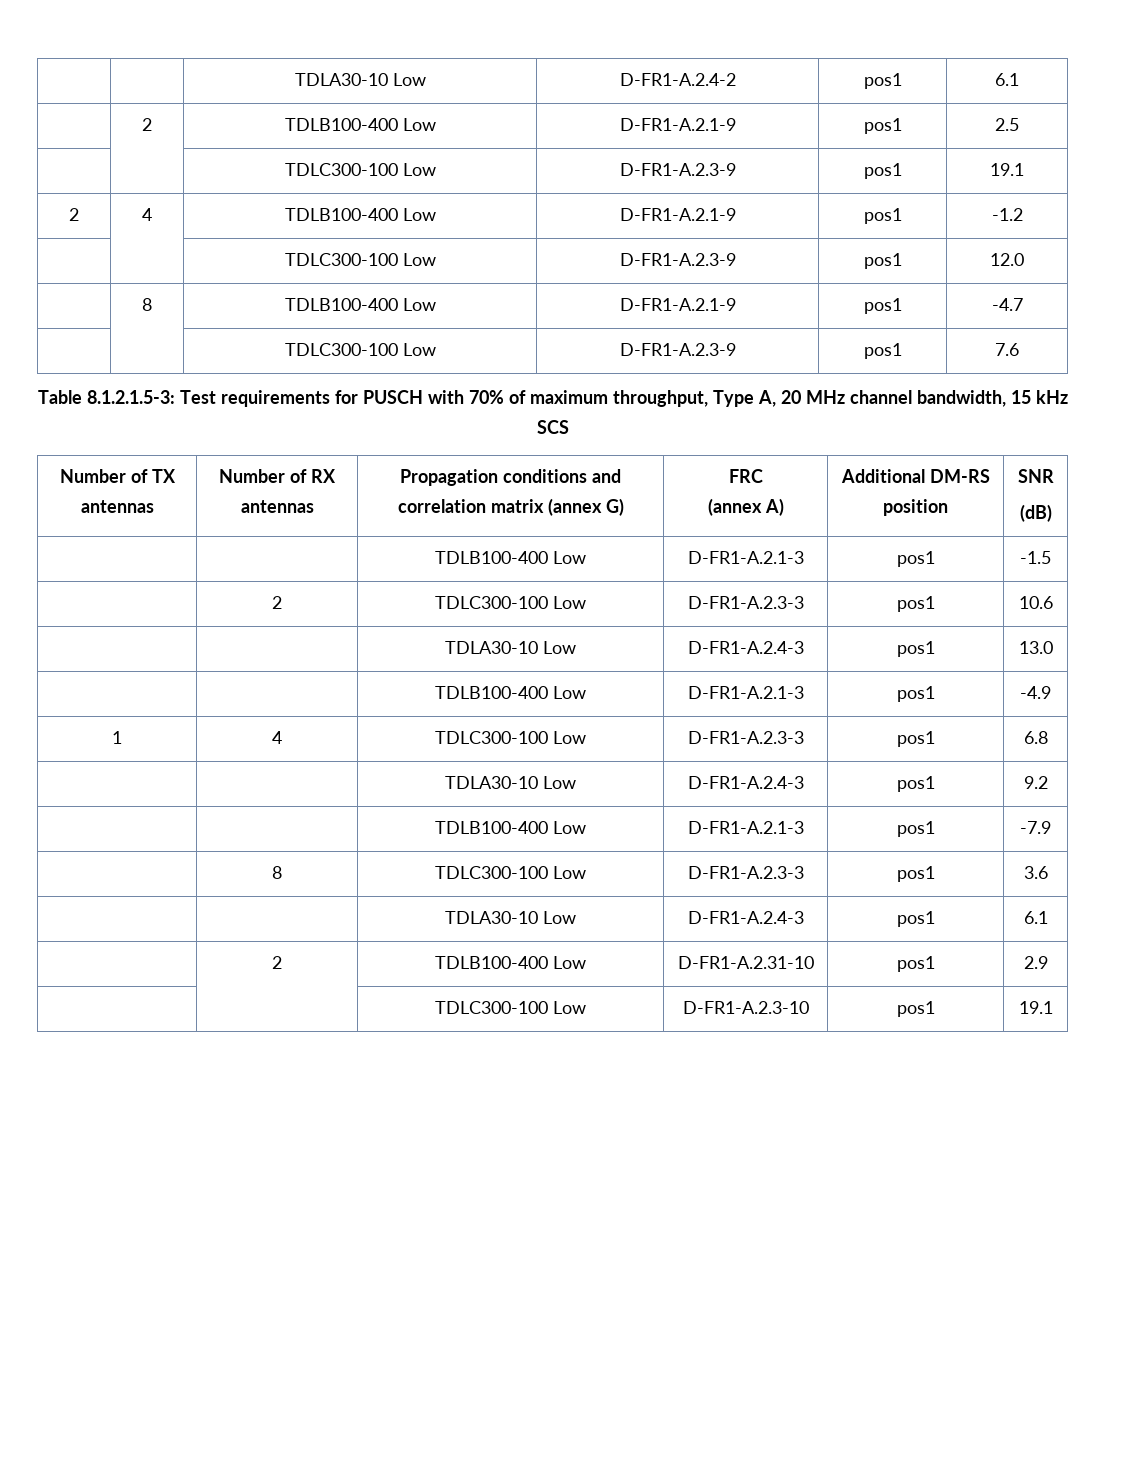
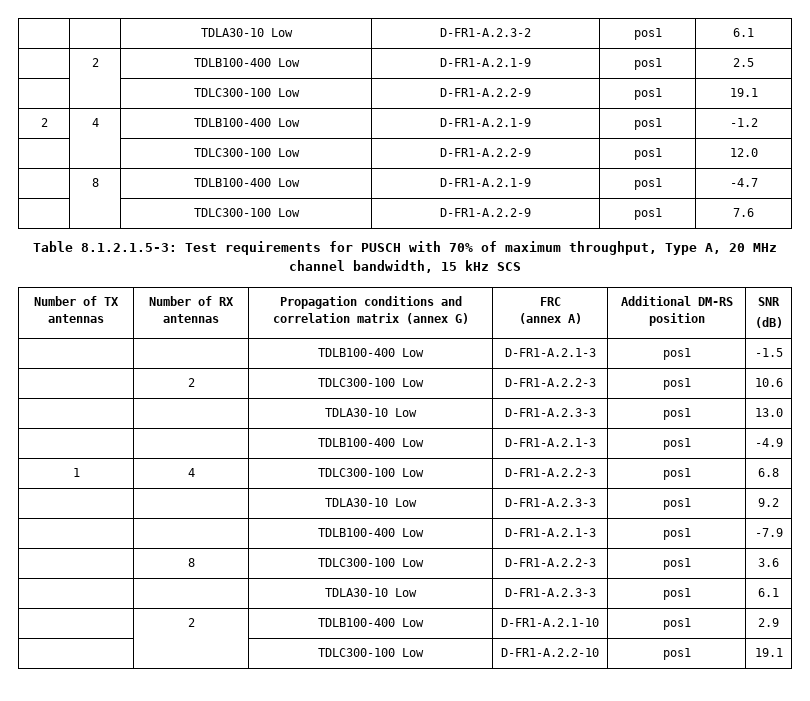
- | | TDLA30-10 Low | D-FR1-A.2.4-2 | pos1 | 6.1
+ | | TDLA30-10 Low | D-FR1-A.2.3-2 | pos1 | 6.1
- | | TDLC300-100 Low | D-FR1-A.2.3-9 | pos1 | 19.1
+ | | TDLC300-100 Low | D-FR1-A.2.2-9 | pos1 | 19.1
- | | TDLC300-100 Low | D-FR1-A.2.3-9 | pos1 | 12.0
+ | | TDLC300-100 Low | D-FR1-A.2.2-9 | pos1 | 12.0
- | | TDLC300-100 Low | D-FR1-A.2.3-9 | pos1 | 7.6
+ | | TDLC300-100 Low | D-FR1-A.2.2-9 | pos1 | 7.6
- | 2 | TDLC300-100 Low | D-FR1-A.2.3-3 | pos1 | 10.6
+ | 2 | TDLC300-100 Low | D-FR1-A.2.2-3 | pos1 | 10.6
- | | TDLA30-10 Low | D-FR1-A.2.4-3 | pos1 | 13.0
+ | | TDLA30-10 Low | D-FR1-A.2.3-3 | pos1 | 13.0
- 1 | 4 | TDLC300-100 Low | D-FR1-A.2.3-3 | pos1 | 6.8
+ 1 | 4 | TDLC300-100 Low | D-FR1-A.2.2-3 | pos1 | 6.8
- | | TDLA30-10 Low | D-FR1-A.2.4-3 | pos1 | 9.2
+ | | TDLA30-10 Low | D-FR1-A.2.3-3 | pos1 | 9.2
- | 8 | TDLC300-100 Low | D-FR1-A.2.3-3 | pos1 | 3.6
+ | 8 | TDLC300-100 Low | D-FR1-A.2.2-3 | pos1 | 3.6
- | | TDLA30-10 Low | D-FR1-A.2.4-3 | pos1 | 6.1
- | 2 | TDLB100-400 Low | D-FR1-A.2.31-10 | pos1 | 2.9
+ | | TDLA30-10 Low | D-FR1-A.2.3-3 | pos1 | 6.1
+ | 2 | TDLB100-400 Low | D-FR1-A.2.1-10 | pos1 | 2.9
- | | TDLC300-100 Low | D-FR1-A.2.3-10 | pos1 | 19.1
+ | | TDLC300-100 Low | D-FR1-A.2.2-10 | pos1 | 19.1

